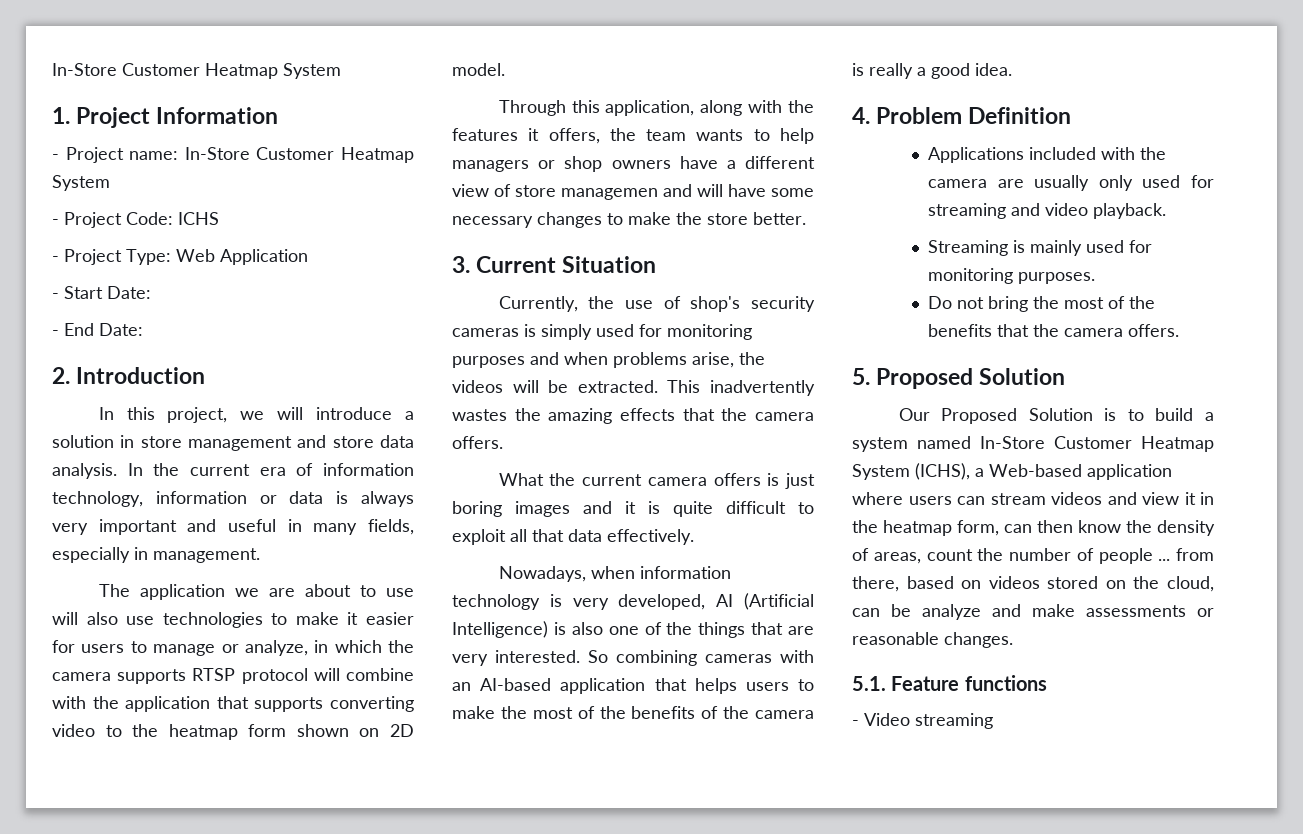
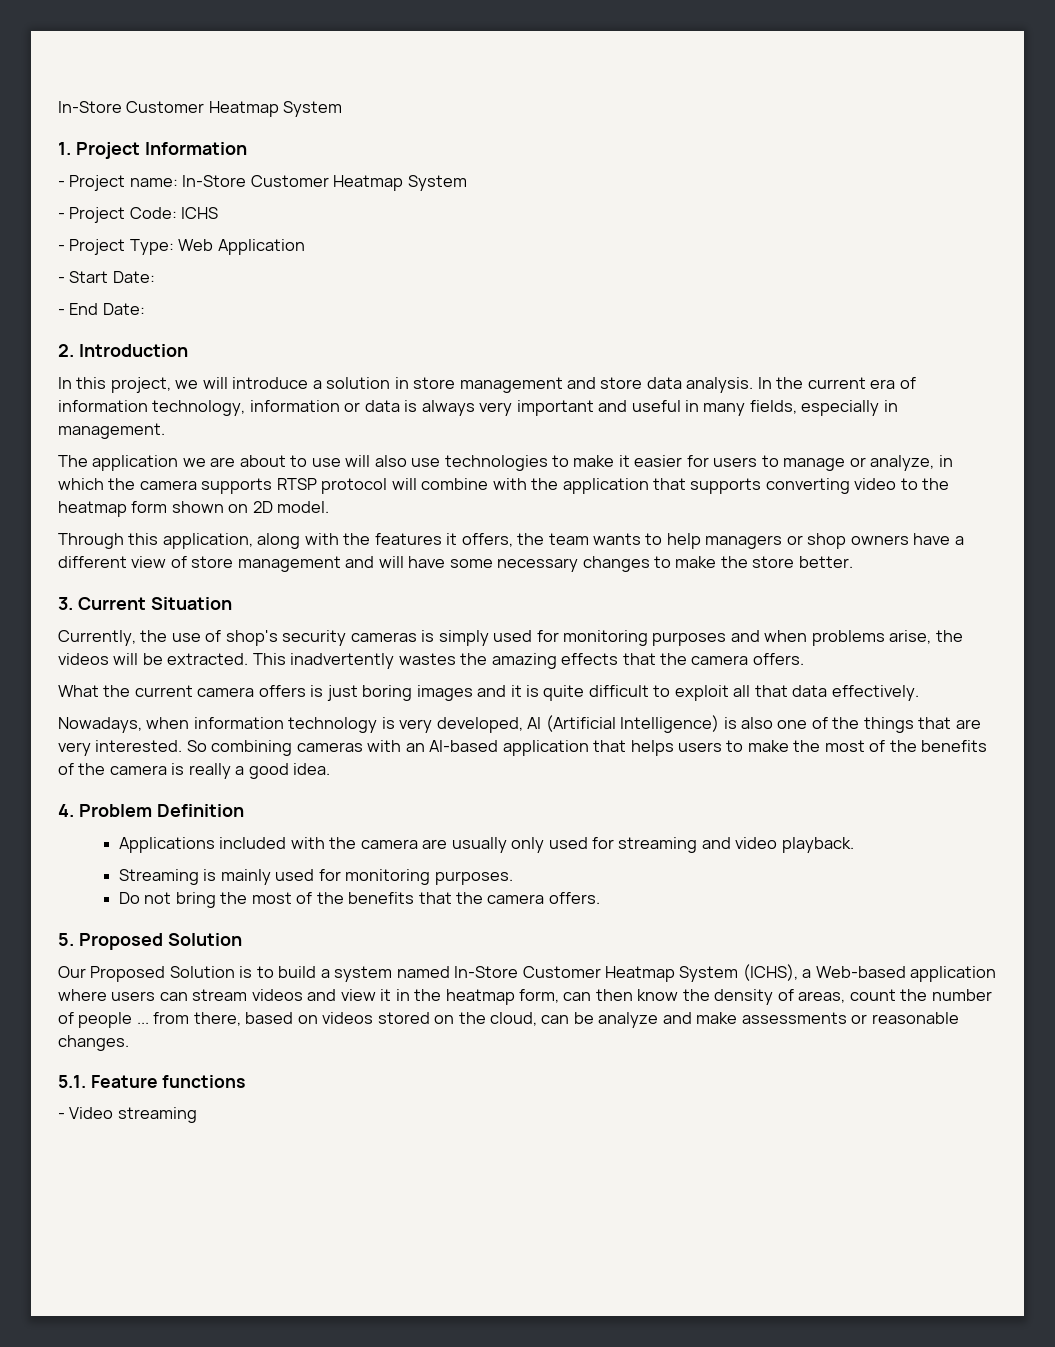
- Through this application, along with the features it offers, the team wants to help managers or shop owners have a different view of store managemen and will have some necessary changes to make the store better.
+ Through this application, along with the features it offers, the team wants to help managers or shop owners have a different view of store management and will have some necessary changes to make the store better.

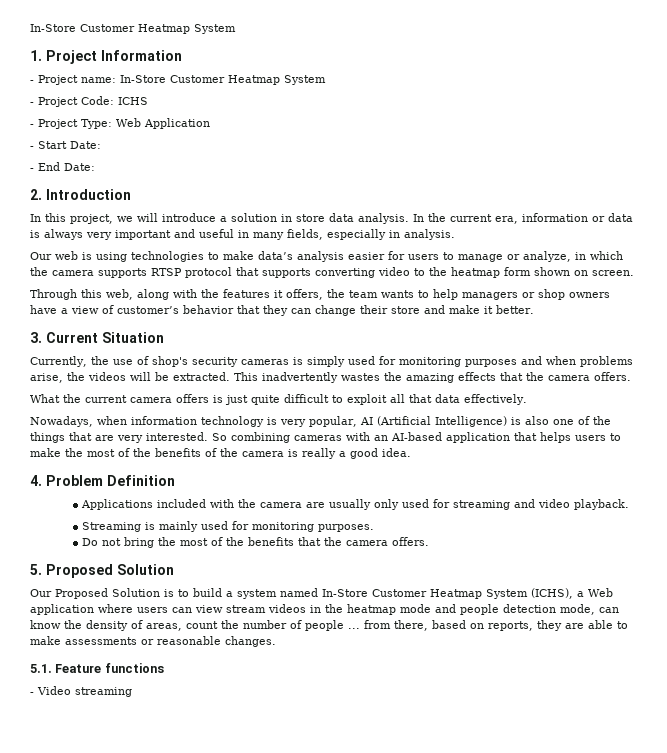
- In this project, we will introduce a solution in store management and store data analysis.
+ In this project, we will introduce a solution in store data analysis.
- In the current era of information technology, information or data is always very important and useful in many fields, especially in management.
- The application we are about to use will also use technologies to make it easier for users to manage or analyze, in which the camera supports RTSP protocol will combine with the application that supports converting video to the heatmap form shown on 2D model.
+ In the current era, information or data is always very important and useful in many fields, especially in analysis.
+ Our web is using technologies to make data’s analysis easier for users to manage or analyze, in which the camera supports RTSP protocol that supports converting video to the heatmap form shown on screen.
- Through this application, along with the features it offers, the team wants to help managers or shop owners have a different view of store management and will have some necessary changes to make the store better.
+ Through this web, along with the features it offers, the team wants to help managers or shop owners have a view of customer’s behavior that they can change their store and make it better.
- What the current camera offers is just boring images and it is quite difficult to exploit all that data effectively.
+ What the current camera offers is just quite difficult to exploit all that data effectively.
- Nowadays, when information technology is very developed, AI (Artificial Intelligence) is also one of the things that are very interested.
+ Nowadays, when information technology is very popular, AI (Artificial Intelligence) is also one of the things that are very interested.
- Our Proposed Solution is to build a system named In-Store Customer Heatmap System (ICHS), a Web-based application where users can stream videos and view it in the heatmap form, can then know the density of areas, count the number of people ... from there, based on videos stored on the cloud, can be analyze and make assessments or reasonable changes.
+ Our Proposed Solution is to build a system named In-Store Customer Heatmap System (ICHS), a Web application where users can view stream videos in the heatmap mode and people detection mode, can know the density of areas, count the number of people ... from there, based on reports, they are able to make assessments or reasonable changes.

